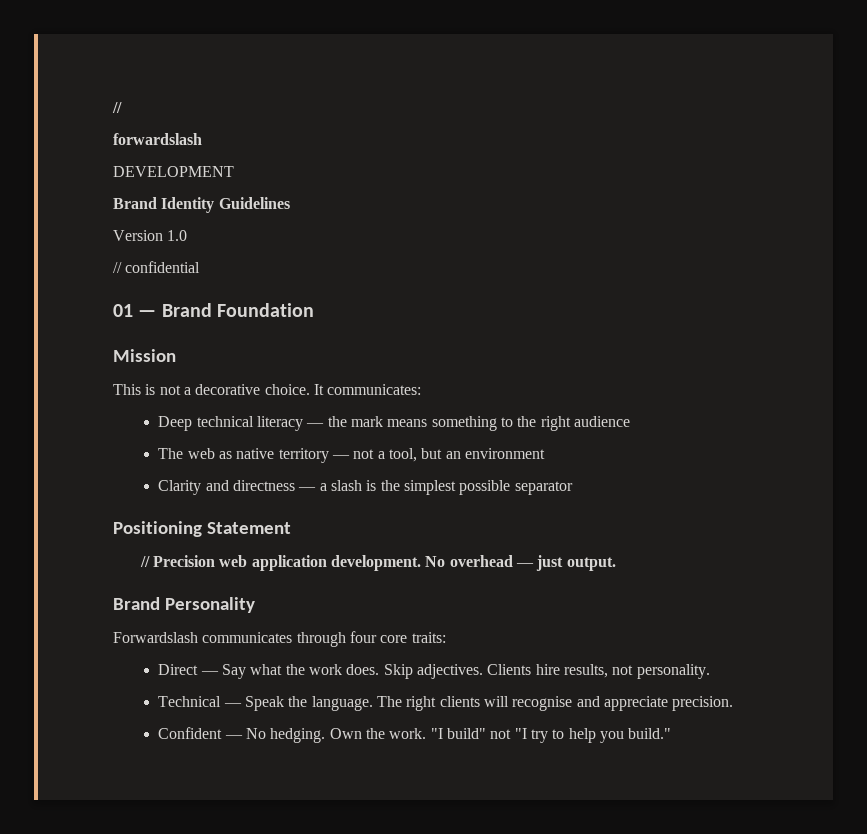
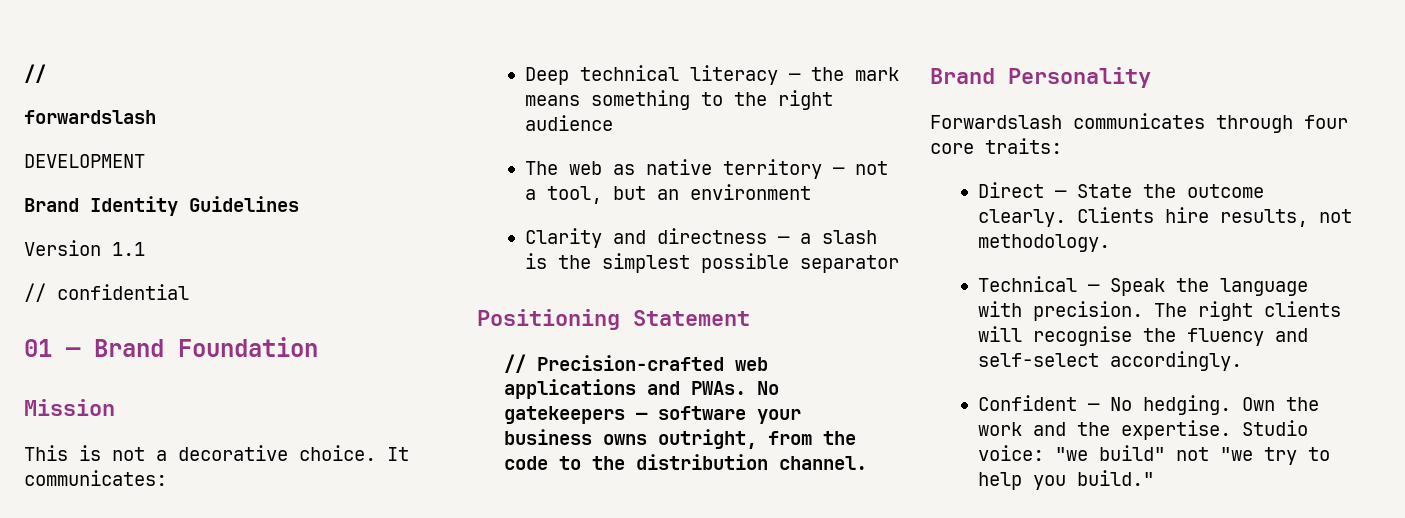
- Version 1.0
+ Version 1.1
- // Precision web application development. No overhead — just output.
+ // Precision-crafted web applications and PWAs. No gatekeepers — software your business owns outright, from the code to the distribution channel.
- Direct — Say what the work does. Skip adjectives.
+ Direct — State the outcome clearly.
- Clients hire results, not personality.
+ Clients hire results, not methodology.
- Technical — Speak the language.
+ Technical — Speak the language with precision.
- The right clients will recognise and appreciate precision.
+ The right clients will recognise the fluency and self-select accordingly.
- Own the work. "I build" not "I try to help you build."
+ Own the work and the expertise. Studio voice: "we build" not "we try to help you build."

